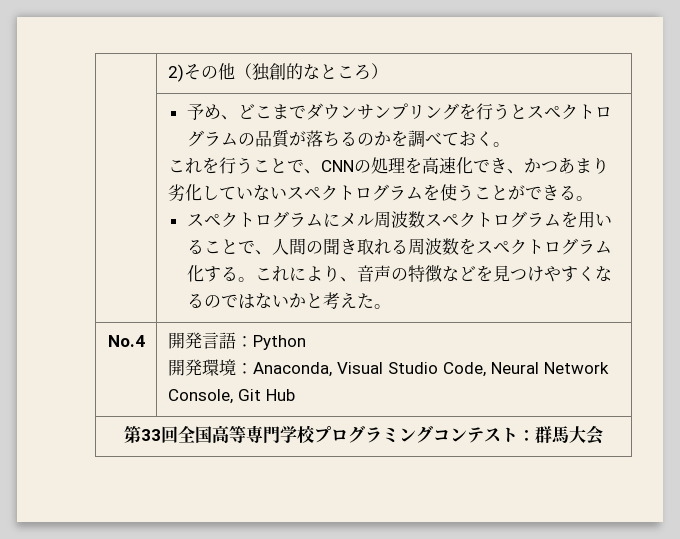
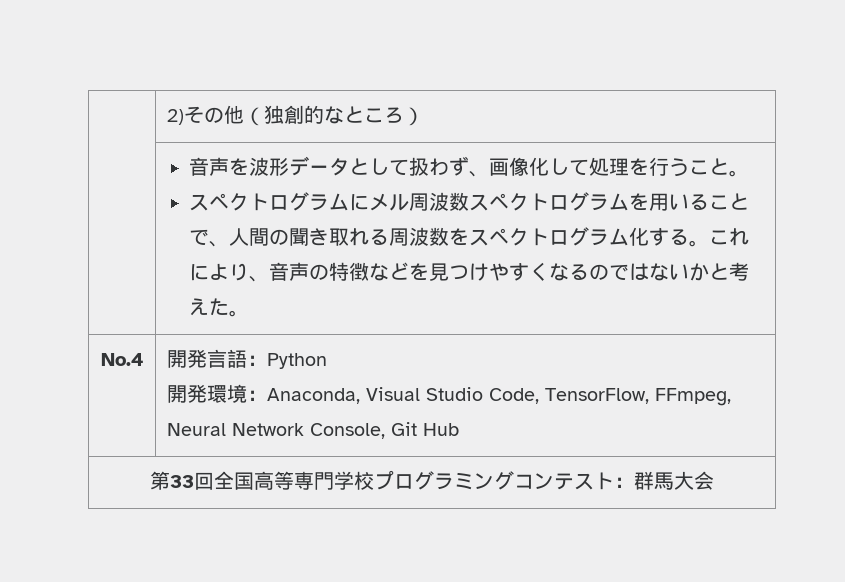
- 予め、どこまでダウンサンプリングを行うとスペクトログラムの品質が落ちるのかを調べておく。
- これを行うことで、CNNの処理を高速化でき、かつあまり劣化していないスペクトログラムを使うことができる。
+ 音声を波形データとして扱わず、画像化して処理を行うこと。
  No.4 | 開発言語：Python
- 開発環境：Anaconda, Visual Studio Code, Neural Network Console, Git Hub
+ 開発環境：Anaconda, Visual Studio Code, TensorFlow, FFmpeg, Neural Network Console, Git Hub

